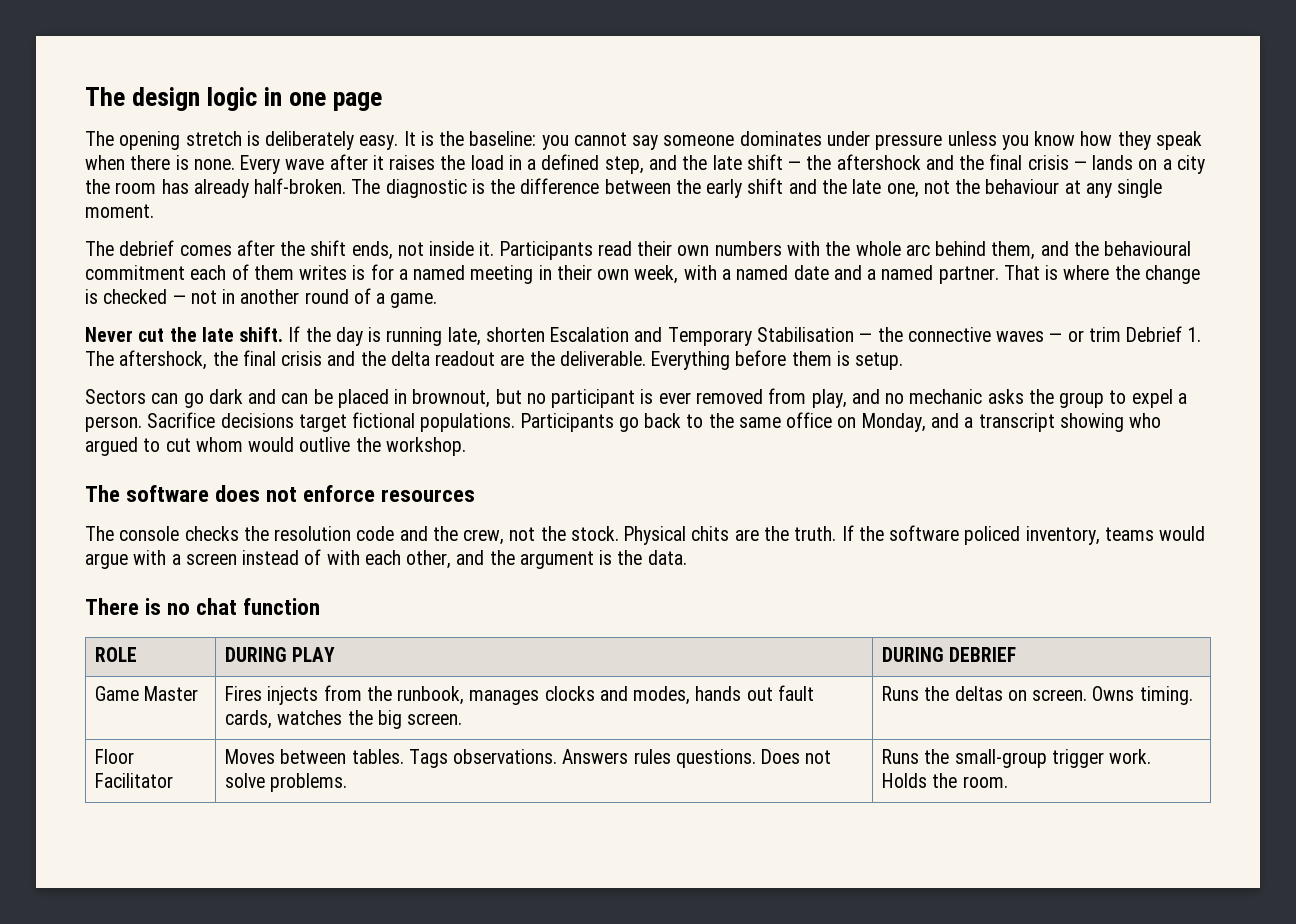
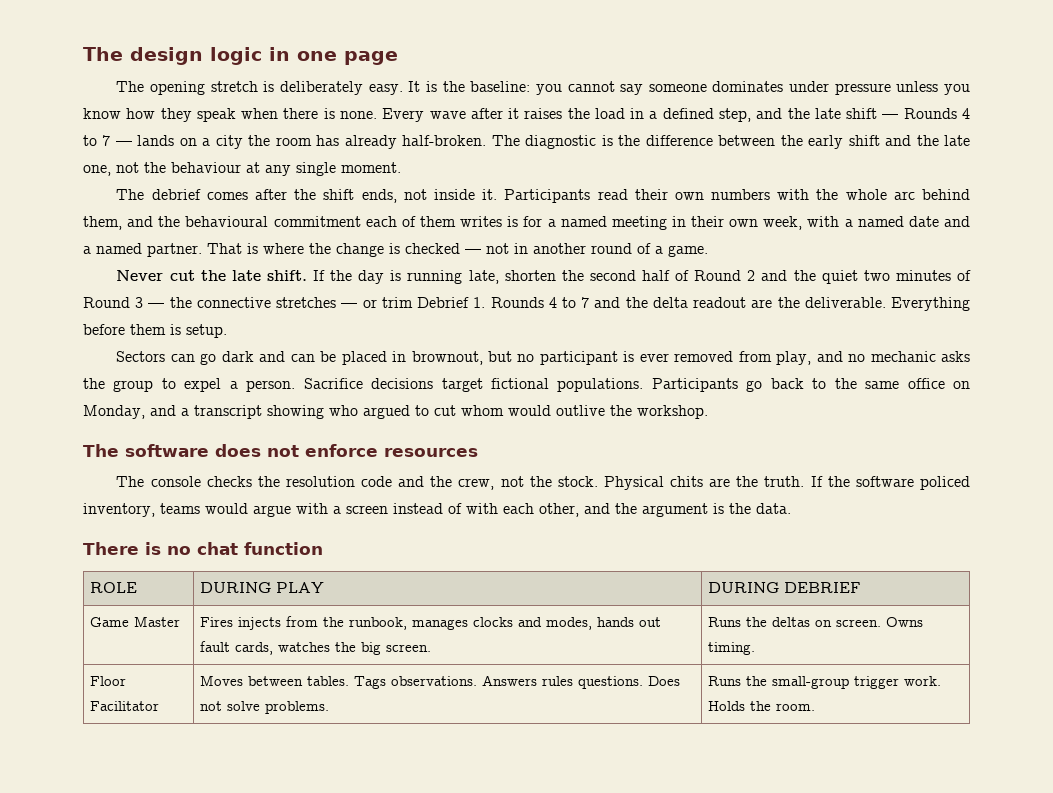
- Every wave after it raises the load in a defined step, and the late shift — the aftershock and the final crisis — lands on a city the room has already half-broken.
+ Every wave after it raises the load in a defined step, and the late shift — Rounds 4 to 7 — lands on a city the room has already half-broken.
- If the day is running late, shorten Escalation and Temporary Stabilisation — the connective waves — or trim Debrief 1. The aftershock, the final crisis and the delta readout are the deliverable.
+ If the day is running late, shorten the second half of Round 2 and the quiet two minutes of Round 3 — the connective stretches — or trim Debrief 1. Rounds 4 to 7 and the delta readout are the deliverable.

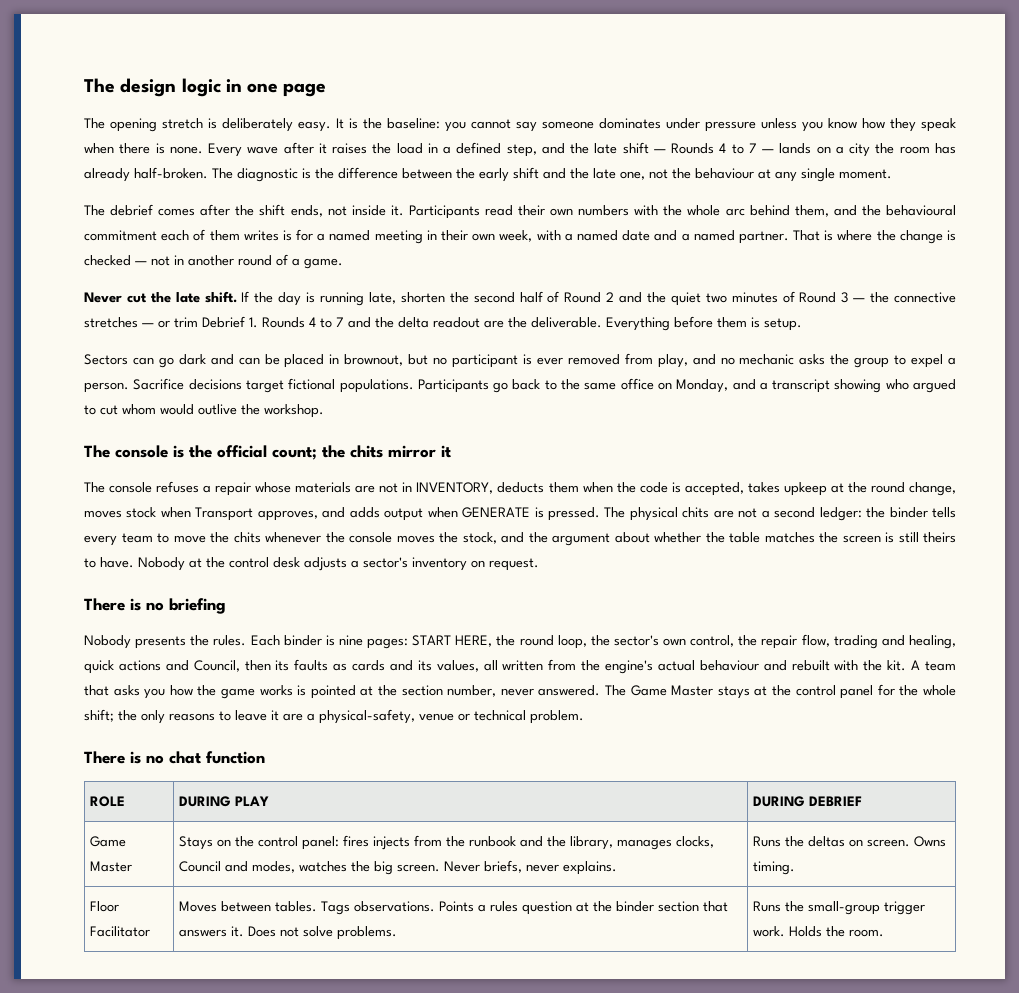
- The software does not enforce resources
- The console checks the resolution code and the crew, not the stock. Physical chits are the truth. If the software policed inventory, teams would argue with a screen instead of with each other, and the argument is the data.
+ The console is the official count; the chits mirror it
+ The console refuses a repair whose materials are not in INVENTORY, deducts them when the code is accepted, takes upkeep at the round change, moves stock when Transport approves, and adds output when GENERATE is pressed. The physical chits are not a second ledger: the binder tells every team to move the chits whenever the console moves the stock, and the argument about whether the table matches the screen is still theirs to have. Nobody at the control desk adjusts a sector's inventory on request.
+ There is no briefing
+ Nobody presents the rules. Each binder is nine pages: START HERE, the round loop, the sector's own control, the repair flow, trading and healing, quick actions and Council, then its faults as cards and its values, all written from the engine's actual behaviour and rebuilt with the kit. A team that asks you how the game works is pointed at the section number, never answered. The Game Master stays at the control panel for the whole shift; the only reasons to leave it are a physical-safety, venue or technical problem.
- Game Master | Fires injects from the runbook, manages clocks and modes, hands out fault cards, watches the big screen. | Runs the deltas on screen. Owns timing.
+ Game Master | Stays on the control panel: fires injects from the runbook and the library, manages clocks, Council and modes, watches the big screen. Never briefs, never explains. | Runs the deltas on screen. Owns timing.
- Floor Facilitator | Moves between tables. Tags observations. Answers rules questions. Does not solve problems. | Runs the small-group trigger work. Holds the room.
+ Floor Facilitator | Moves between tables. Tags observations. Points a rules question at the binder section that answers it. Does not solve problems. | Runs the small-group trigger work. Holds the room.

